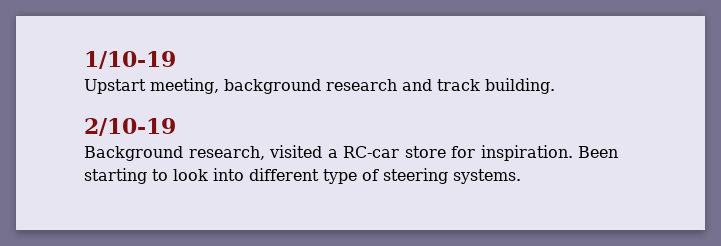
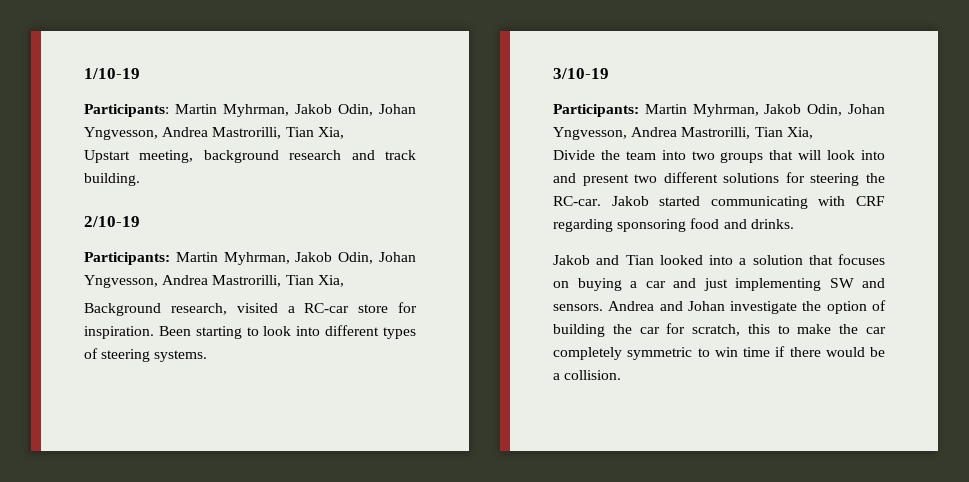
  1/10-19
+ Participants: Martin Myhrman, Jakob Odin, Johan Yngvesson, Andrea Mastrorilli, Tian Xia,
  2/10-19
+ Participants: Martin Myhrman, Jakob Odin, Johan Yngvesson, Andrea Mastrorilli, Tian Xia,
- Been starting to look into different type of steering systems.
+ Been starting to look into different types of steering systems.
+ 3/10-19
+ Participants: Martin Myhrman, Jakob Odin, Johan Yngvesson, Andrea Mastrorilli, Tian Xia,
+ Divide the team into two groups that will look into and present two different solutions for steering the RC-car. Jakob started communicating with CRF regarding sponsoring food and drinks.
+ Jakob and Tian looked into a solution that focuses on buying a car and just implementing SW and sensors. Andrea and Johan investigate the option of building the car for scratch, this to make the car completely symmetric to win time if there would be a collision.

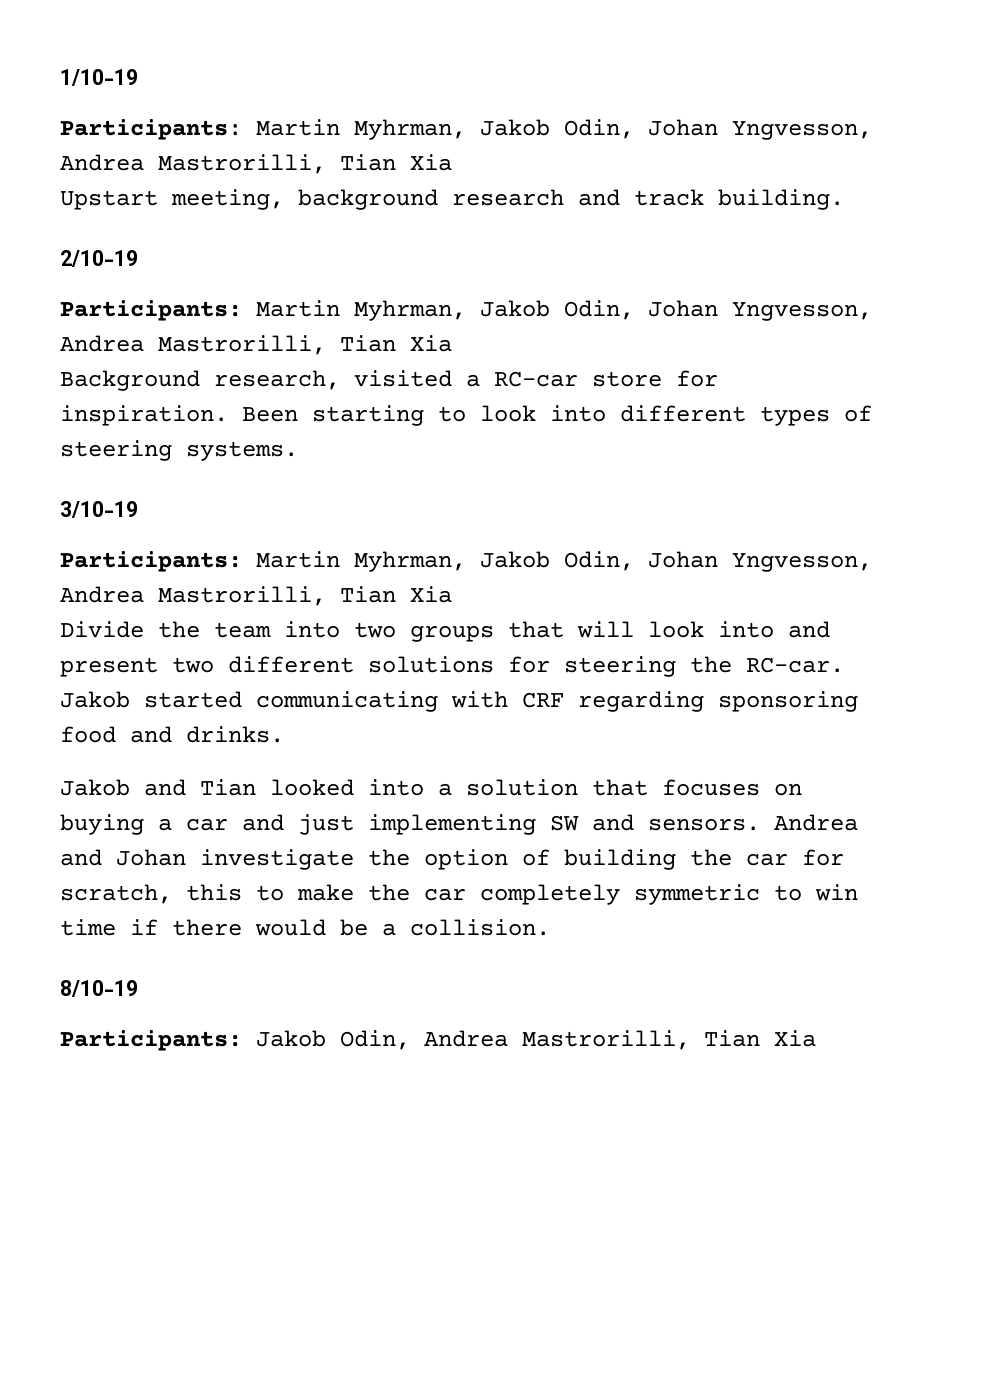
  1/10-19
- Participants: Martin Myhrman, Jakob Odin, Johan Yngvesson, Andrea Mastrorilli, Tian Xia,
+ Participants: Martin Myhrman, Jakob Odin, Johan Yngvesson, Andrea Mastrorilli, Tian Xia
  2/10-19
- Participants: Martin Myhrman, Jakob Odin, Johan Yngvesson, Andrea Mastrorilli, Tian Xia,
+ Participants: Martin Myhrman, Jakob Odin, Johan Yngvesson, Andrea Mastrorilli, Tian Xia
  3/10-19
- Participants: Martin Myhrman, Jakob Odin, Johan Yngvesson, Andrea Mastrorilli, Tian Xia,
+ Participants: Martin Myhrman, Jakob Odin, Johan Yngvesson, Andrea Mastrorilli, Tian Xia
+ 8/10-19
+ Participants: Jakob Odin, Andrea Mastrorilli, Tian Xia

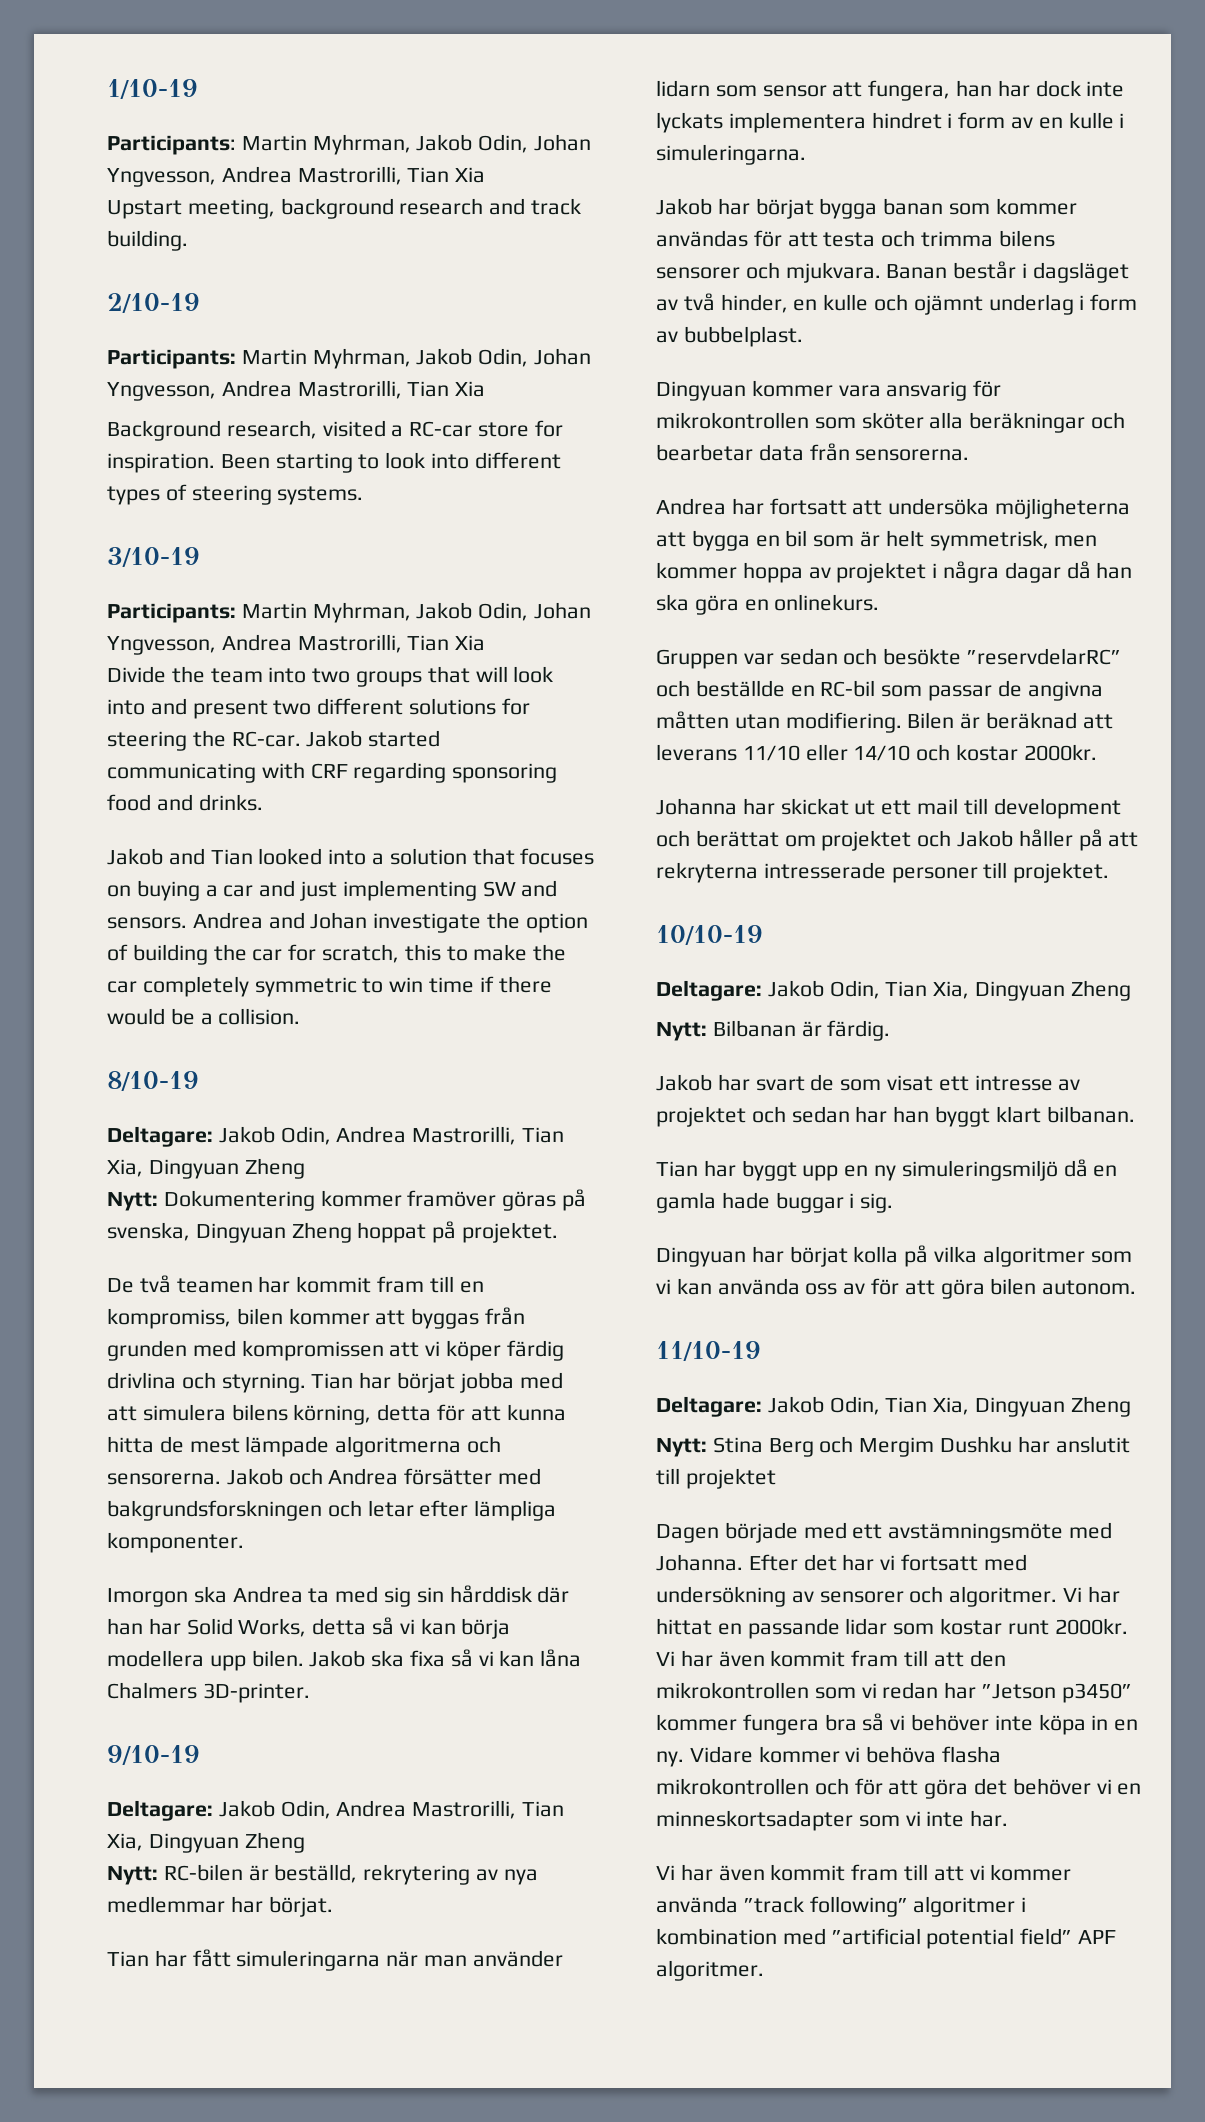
  8/10-19
- Participants: Jakob Odin, Andrea Mastrorilli, Tian Xia
+ Deltagare: Jakob Odin, Andrea Mastrorilli, Tian Xia, Dingyuan Zheng
+ Nytt: Dokumentering kommer framöver göras på svenska, Dingyuan Zheng hoppat på projektet.
+ De två teamen har kommit fram till en kompromiss, bilen kommer att byggas från grunden med kompromissen att vi köper färdig drivlina och styrning. Tian har börjat jobba med att simulera bilens körning, detta för att kunna hitta de mest lämpade algoritmerna och sensorerna. Jakob och Andrea försätter med bakgrundsforskningen och letar efter lämpliga komponenter.
+ Imorgon ska Andrea ta med sig sin hårddisk där han har Solid Works, detta så vi kan börja modellera upp bilen. Jakob ska fixa så vi kan låna Chalmers 3D-printer.
+ 9/10-19
+ Deltagare: Jakob Odin, Andrea Mastrorilli, Tian Xia, Dingyuan Zheng
+ Nytt: RC-bilen är beställd, rekrytering av nya medlemmar har börjat.
+ Tian har fått simuleringarna när man använder lidarn som sensor att fungera, han har dock inte lyckats implementera hindret i form av en kulle i simuleringarna.
+ Jakob har börjat bygga banan som kommer användas för att testa och trimma bilens sensorer och mjukvara. Banan består i dagsläget av två hinder, en kulle och ojämnt underlag i form av bubbelplast.
+ Dingyuan kommer vara ansvarig för mikrokontrollen som sköter alla beräkningar och bearbetar data från sensorerna.
+ Andrea har fortsatt att undersöka möjligheterna att bygga en bil som är helt symmetrisk, men kommer hoppa av projektet i några dagar då han ska göra en onlinekurs.
+ Gruppen var sedan och besökte ”reservdelarRC” och beställde en RC-bil som passar de angivna måtten utan modifiering. Bilen är beräknad att leverans 11/10 eller 14/10 och kostar 2000kr.
+ Johanna har skickat ut ett mail till development och berättat om projektet och Jakob håller på att rekryterna intresserade personer till projektet.
+ 10/10-19
+ Deltagare: Jakob Odin, Tian Xia, Dingyuan Zheng
+ Nytt: Bilbanan är färdig.
+ Jakob har svart de som visat ett intresse av projektet och sedan har han byggt klart bilbanan.
+ Tian har byggt upp en ny simuleringsmiljö då en gamla hade buggar i sig.
+ Dingyuan har börjat kolla på vilka algoritmer som vi kan använda oss av för att göra bilen autonom.
+ 11/10-19
+ Deltagare: Jakob Odin, Tian Xia, Dingyuan Zheng
+ Nytt: Stina Berg och Mergim Dushku har anslutit till projektet
+ Dagen började med ett avstämningsmöte med Johanna. Efter det har vi fortsatt med undersökning av sensorer och algoritmer. Vi har hittat en passande lidar som kostar runt 2000kr. Vi har även kommit fram till att den mikrokontrollen som vi redan har ”Jetson p3450” kommer fungera bra så vi behöver inte köpa in en ny. Vidare kommer vi behöva flasha mikrokontrollen och för att göra det behöver vi en minneskortsadapter som vi inte har.
+ Vi har även kommit fram till att vi kommer använda ”track following” algoritmer i kombination med ”artificial potential field” APF algoritmer.

